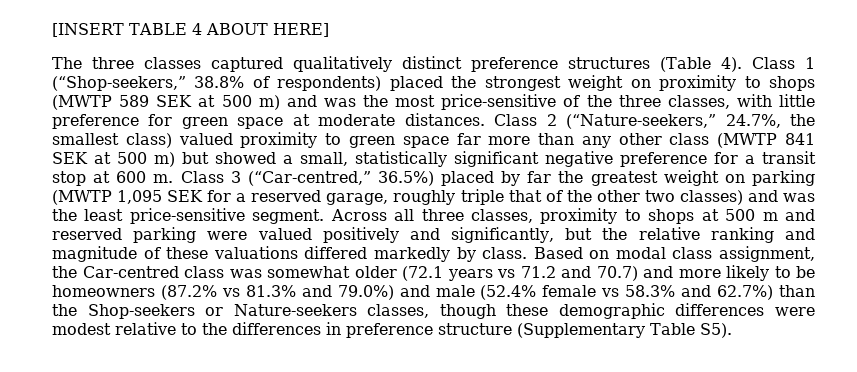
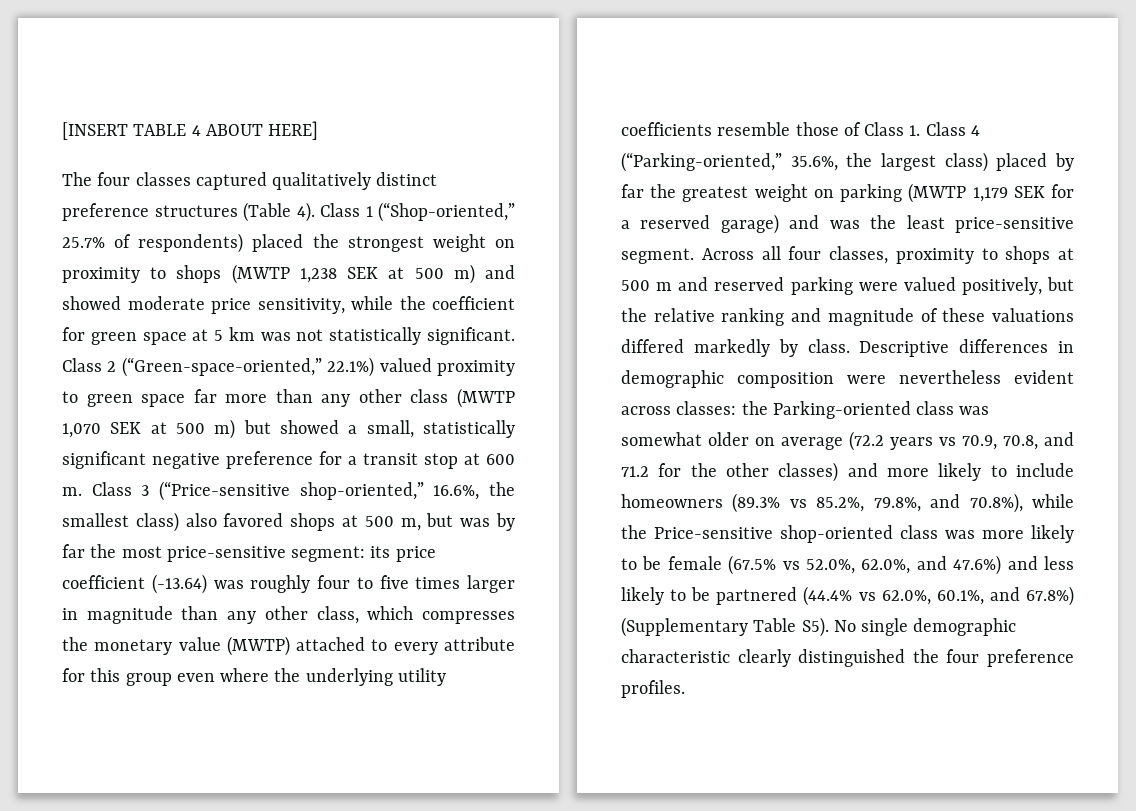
- The three classes captured qualitatively distinct preference structures (Table 4).
+ The four classes captured qualitatively distinct preference structures (Table 4).
- Class 1 (“Shop-seekers,” 38.8% of respondents) placed the strongest weight on proximity to shops (MWTP 589 SEK at 500 m) and was the most price-sensitive of the three classes, with little preference for green space at moderate distances. Class 2 (“Nature-seekers,” 24.7%, the smallest class) valued proximity to green space far more than any other class (MWTP 841 SEK at 500 m) but showed a small, statistically significant negative preference for a transit stop at 600 m.
+ Class 1 (“Shop-oriented,” 25.7% of respondents) placed the strongest weight on proximity to shops (MWTP 1,238 SEK at 500 m) and showed moderate price sensitivity, while the coefficient for green space at 5 km was not statistically significant. Class 2 (“Green-space-oriented,” 22.1%) valued proximity to green space far more than any other class (MWTP 1,070 SEK at 500 m) but showed a small, statistically significant negative preference for a transit stop at 600 m.
- Class 3 (“Car-centred,” 36.5%) placed by far the greatest weight on parking (MWTP 1,095 SEK for a reserved garage, roughly triple that of the other two classes) and was the least price-sensitive segment.
+ Class 3 (“Price-sensitive shop-oriented,” 16.6%, the smallest class) also favored shops at 500 m, but was by far the most price-sensitive segment: its price coefficient (-13.64) was roughly four to five times larger in magnitude than any other class, which compresses the monetary value (MWTP) attached to every attribute for this group even where the underlying utility coefficients resemble those of Class 1. Class 4 (“Parking-oriented,” 35.6%, the largest class) placed by far the greatest weight on parking (MWTP 1,179 SEK for a reserved garage) and was the least price-sensitive segment.
- Across all three classes, proximity to shops at 500 m and reserved parking were valued positively and significantly, but the relative ranking and magnitude of these valuations differed markedly by class.
+ Across all four classes, proximity to shops at 500 m and reserved parking were valued positively, but the relative ranking and magnitude of these valuations differed markedly by class.
- Based on modal class assignment, the Car-centred class was somewhat older (72.1 years vs 71.2 and 70.7) and more likely to be homeowners (87.2% vs 81.3% and 79.0%) and male (52.4% female vs 58.3% and 62.7%) than the Shop-seekers or Nature-seekers classes, though these demographic differences were modest relative to the differences in preference structure (Supplementary Table S5).
+ Descriptive differences in demographic composition were nevertheless evident across classes: the Parking-oriented class was somewhat older on average (72.2 years vs 70.9, 70.8, and 71.2 for the other classes) and more likely to include homeowners (89.3% vs 85.2%, 79.8%, and 70.8%), while the Price-sensitive shop-oriented class was more likely to be female (67.5% vs 52.0%, 62.0%, and 47.6%) and less likely to be partnered (44.4% vs 62.0%, 60.1%, and 67.8%) (Supplementary Table S5). No single demographic characteristic clearly distinguished the four preference profiles.

